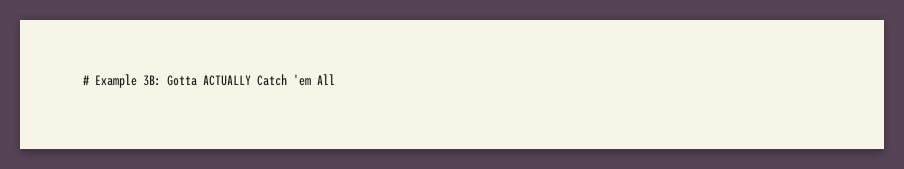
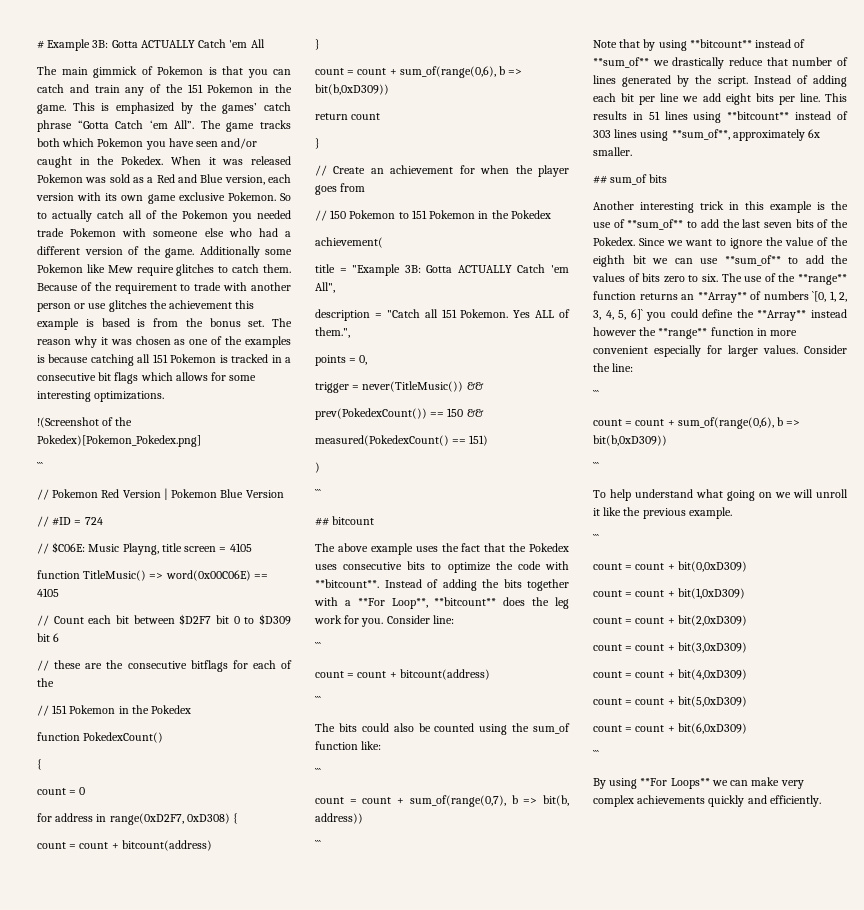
+ The main gimmick of Pokemon is that you can catch and train any of the 151 Pokemon in the game. This is emphasized by the games’ catch phrase “Gotta Catch ‘em All”. The game tracks both which Pokemon you have seen and/or caught in the Pokedex. When it was released Pokemon was sold as a Red and Blue version, each version with its own game exclusive Pokemon. So to actually catch all of the Pokemon you needed trade Pokemon with someone else who had a different version of the game. Additionally some Pokemon like Mew require glitches to catch them. Because of the requirement to trade with another person or use glitches the achievement this example is based is from the bonus set. The reason why it was chosen as one of the examples is because catching all 151 Pokemon is tracked in a consecutive bit flags which allows for some interesting optimizations.
+ !(Screenshot of the Pokedex)[Pokemon_Pokedex.png]
+ ```
+ // Pokemon Red Version | Pokemon Blue Version
+ // #ID = 724
+ // $C06E: Music Playng, title screen = 4105
+ function TitleMusic() => word(0x00C06E) == 4105
+ // Count each bit between $D2F7 bit 0 to $D309 bit 6
+ // these are the consecutive bitflags for each of the
+ // 151 Pokemon in the Pokedex
+ function PokedexCount()
+ {
+ count = 0
+ for address in range(0xD2F7, 0xD308) {
+ count = count + bitcount(address)
+ }
+ count = count + sum_of(range(0,6), b => bit(b,0xD309))
+ return count
+ }
+ // Create an achievement for when the player goes from
+ // 150 Pokemon to 151 Pokemon in the Pokedex
+ achievement(
+ title = "Example 3B: Gotta ACTUALLY Catch 'em All",
+ description = "Catch all 151 Pokemon. Yes ALL of them.",
+ points = 0,
+ trigger = never(TitleMusic()) &&
+ prev(PokedexCount()) == 150 &&
+ measured(PokedexCount() == 151)
+ )
+ ```
+ ## bitcount
+ The above example uses the fact that the Pokedex uses consecutive bits to optimize the code with **bitcount**. Instead of adding the bits together with a **For Loop**, **bitcount** does the leg work for you. Consider line:
+ ```
+ count = count + bitcount(address)
+ ```
+ The bits could also be counted using the sum_of function like:
+ ```
+ count = count + sum_of(range(0,7), b => bit(b, address))
+ ```
+ Note that by using **bitcount** instead of **sum_of** we drastically reduce that number of lines generated by the script. Instead of adding each bit per line we add eight bits per line. This results in 51 lines using **bitcount** instead of 303 lines using **sum_of**, approximately 6x smaller.
+ ## sum_of bits
+ Another interesting trick in this example is the use of **sum_of** to add the last seven bits of the Pokedex. Since we want to ignore the value of the eighth bit we can use **sum_of** to add the values of bits zero to six. The use of the **range** function returns an **Array** of numbers `[0, 1, 2, 3, 4, 5, 6]` you could define the **Array** instead however the **range** function in more convenient especially for larger values. Consider the line:
+ ```
+ count = count + sum_of(range(0,6), b => bit(b,0xD309))
+ ```
+ To help understand what going on we will unroll it like the previous example.
+ ```
+ count = count + bit(0,0xD309)
+ count = count + bit(1,0xD309)
+ count = count + bit(2,0xD309)
+ count = count + bit(3,0xD309)
+ count = count + bit(4,0xD309)
+ count = count + bit(5,0xD309)
+ count = count + bit(6,0xD309)
+ ```
+ By using **For Loops** we can make very complex achievements quickly and efficiently.

